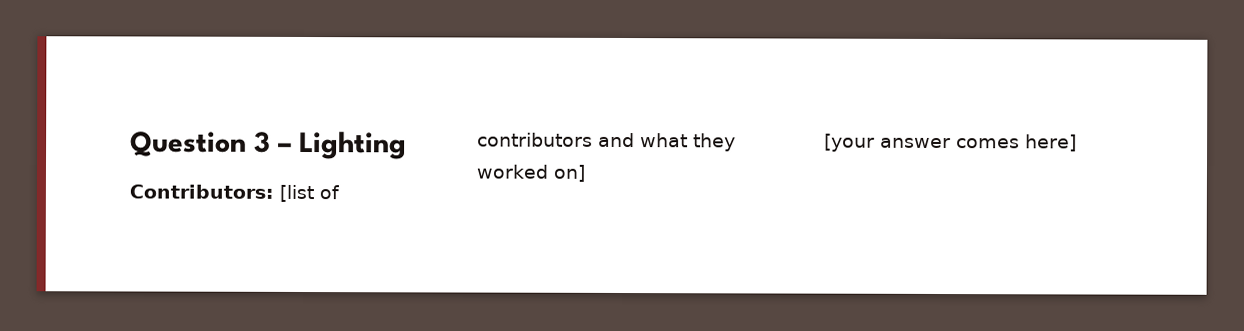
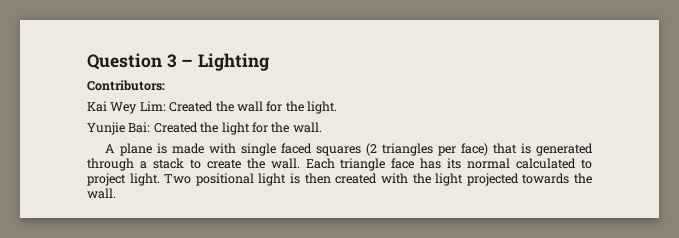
- Contributors: [list of contributors and what they worked on]
- [your answer comes here]
+ Contributors:
+ Kai Wey Lim: Created the wall for the light.
+ Yunjie Bai: Created the light for the wall.
+ A plane is made with single faced squares (2 triangles per face) that is generated through a stack to create the wall. Each triangle face has its normal calculated to project light. Two positional light is then created with the light projected towards the wall.

